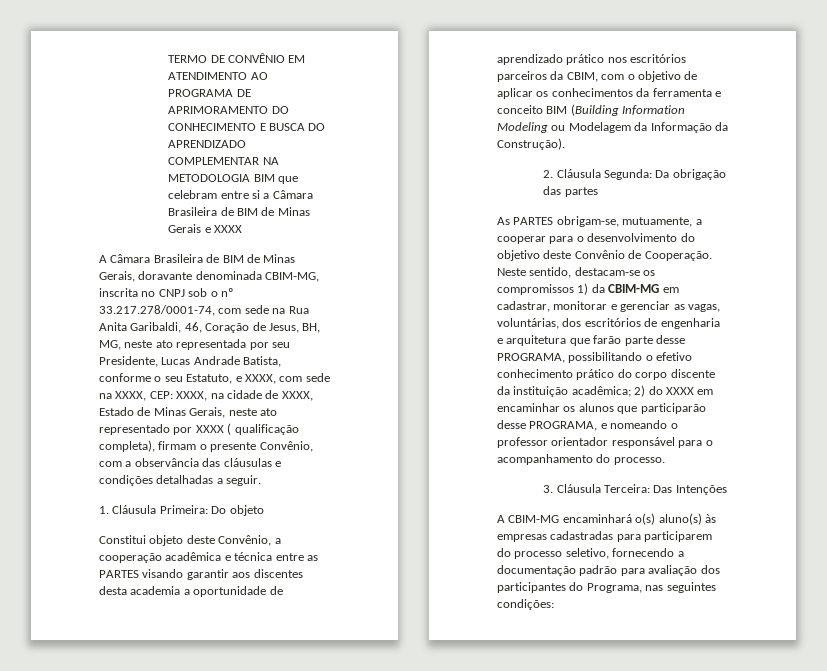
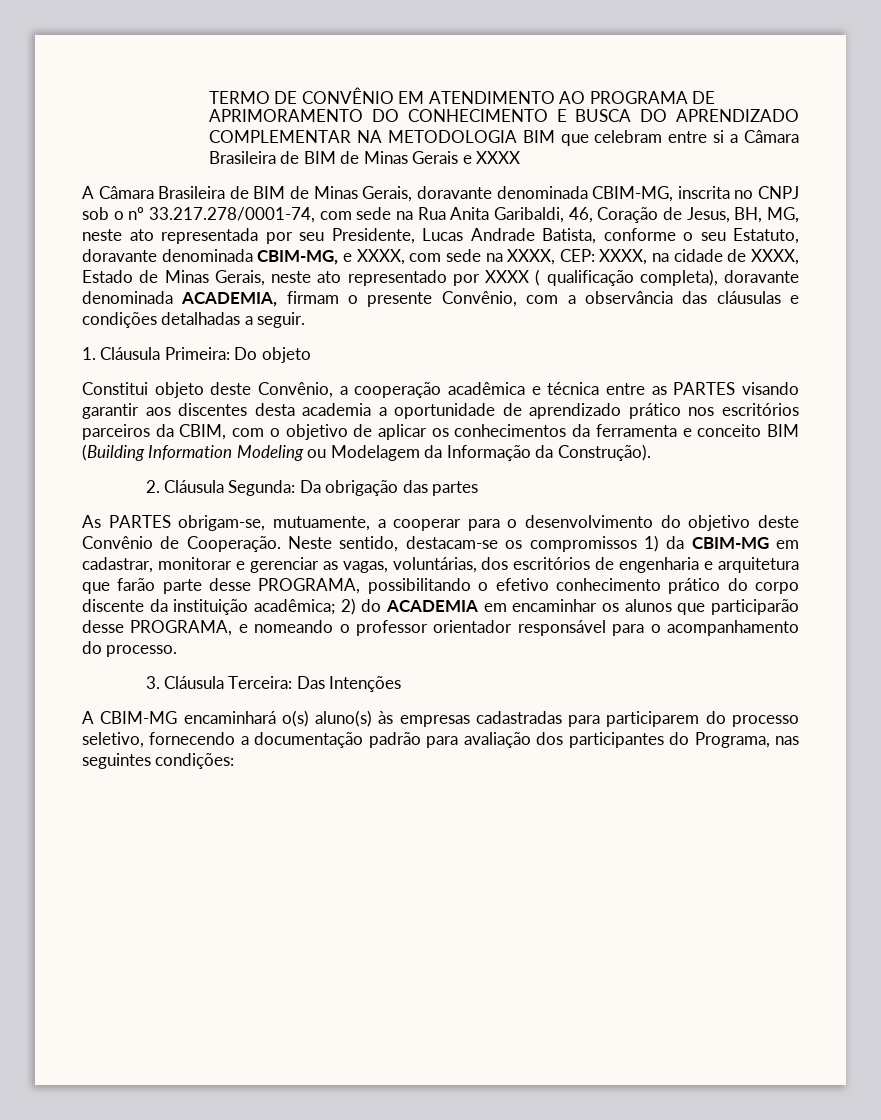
- A Câmara Brasileira de BIM de Minas Gerais, doravante denominada CBIM-MG, inscrita no CNPJ sob o nº 33.217.278/0001-74, com sede na Rua Anita Garibaldi, 46, Coração de Jesus, BH, MG, neste ato representada por seu Presidente, Lucas Andrade Batista, conforme o seu Estatuto, e XXXX, com sede na XXXX, CEP:
+ A Câmara Brasileira de BIM de Minas Gerais, doravante denominada CBIM-MG, inscrita no CNPJ sob o nº 33.217.278/0001-74, com sede na Rua Anita Garibaldi, 46, Coração de Jesus, BH, MG, neste ato representada por seu Presidente, Lucas Andrade Batista, conforme o seu Estatuto, doravante denominada CBIM-MG, e XXXX, com sede na XXXX, CEP:
- XXXX, na cidade de XXXX, Estado de Minas Gerais, neste ato representado por XXXX ( qualificação completa), firmam o presente Convênio, com a observância das cláusulas e condições detalhadas a seguir.
+ XXXX, na cidade de XXXX, Estado de Minas Gerais, neste ato representado por XXXX ( qualificação completa), doravante denominada ACADEMIA, firmam o presente Convênio, com a observância das cláusulas e condições detalhadas a seguir.
- Neste sentido, destacam-se os compromissos 1) da CBIM-MG em cadastrar, monitorar e gerenciar as vagas, voluntárias, dos escritórios de engenharia e arquitetura que farão parte desse PROGRAMA, possibilitando o efetivo conhecimento prático do corpo discente da instituição acadêmica; 2) do XXXX em encaminhar os alunos que participarão desse PROGRAMA, e nomeando o professor orientador responsável para o acompanhamento do processo.
+ Neste sentido, destacam-se os compromissos 1) da CBIM-MG em cadastrar, monitorar e gerenciar as vagas, voluntárias, dos escritórios de engenharia e arquitetura que farão parte desse PROGRAMA, possibilitando o efetivo conhecimento prático do corpo discente da instituição acadêmica; 2) do ACADEMIA em encaminhar os alunos que participarão desse PROGRAMA, e nomeando o professor orientador responsável para o acompanhamento do processo.

